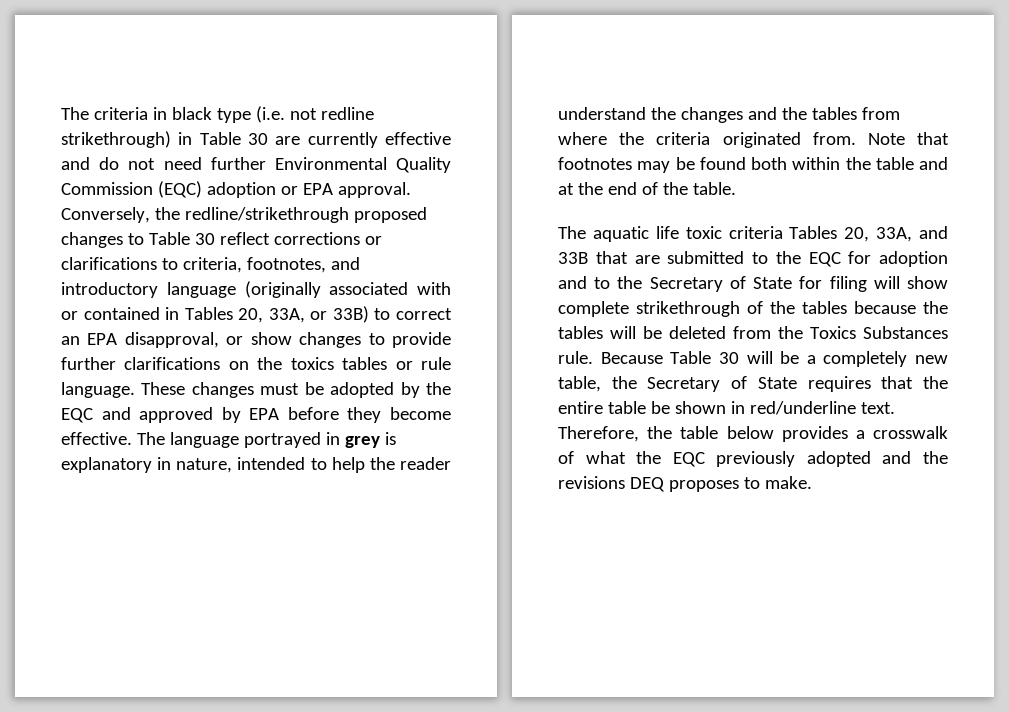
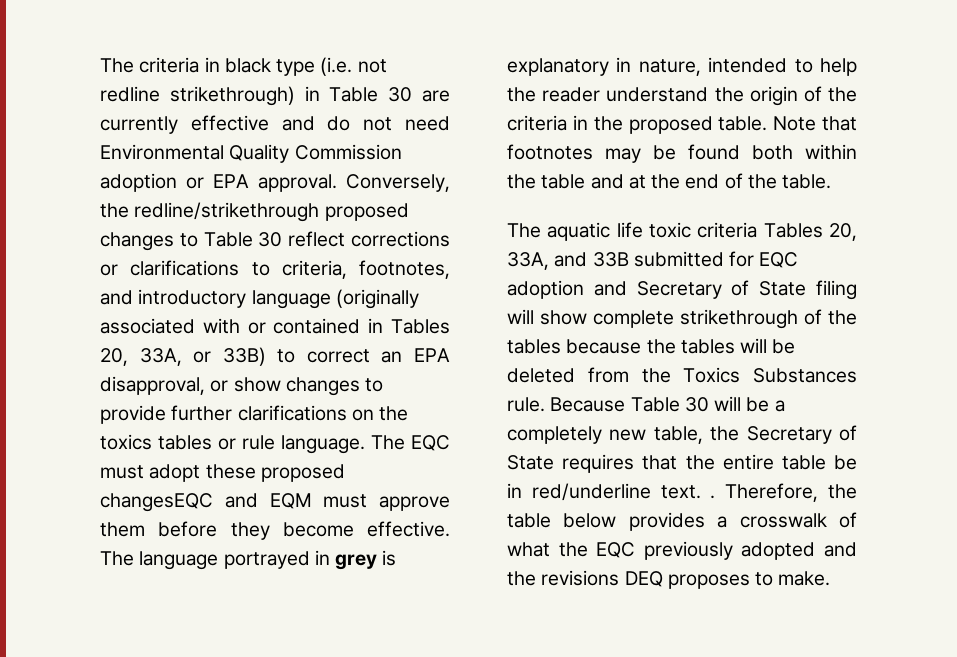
- The criteria in black type (i.e. not redline strikethrough) in Table 30 are currently effective and do not need further Environmental Quality Commission (EQC) adoption or EPA approval.
+ The criteria in black type (i.e. not redline strikethrough) in Table 30 are currently effective and do not need Environmental Quality Commission adoption or EPA approval.
- These changes must be adopted by the EQC and approved by EPA before they become effective.
+ The EQC must adopt these proposed changesEQC and EQM must approve them before they become effective.
- The language portrayed in grey is explanatory in nature, intended to help the reader understand the changes and the tables from where the criteria originated from.
+ The language portrayed in grey is explanatory in nature, intended to help the reader understand the origin of the criteria in the proposed table.
- The aquatic life toxic criteria Tables 20, 33A, and 33B that are submitted to the EQC for adoption and to the Secretary of State for filing will show complete strikethrough of the tables because the tables will be deleted from the Toxics Substances rule.
+ The aquatic life toxic criteria Tables 20, 33A, and 33B submitted for EQC adoption and Secretary of State filing will show complete strikethrough of the tables because the tables will be deleted from the Toxics Substances rule.
- Because Table 30 will be a completely new table, the Secretary of State requires that the entire table be shown in red/underline text.
+ Because Table 30 will be a completely new table, the Secretary of State requires that the entire table be in red/underline text. .

